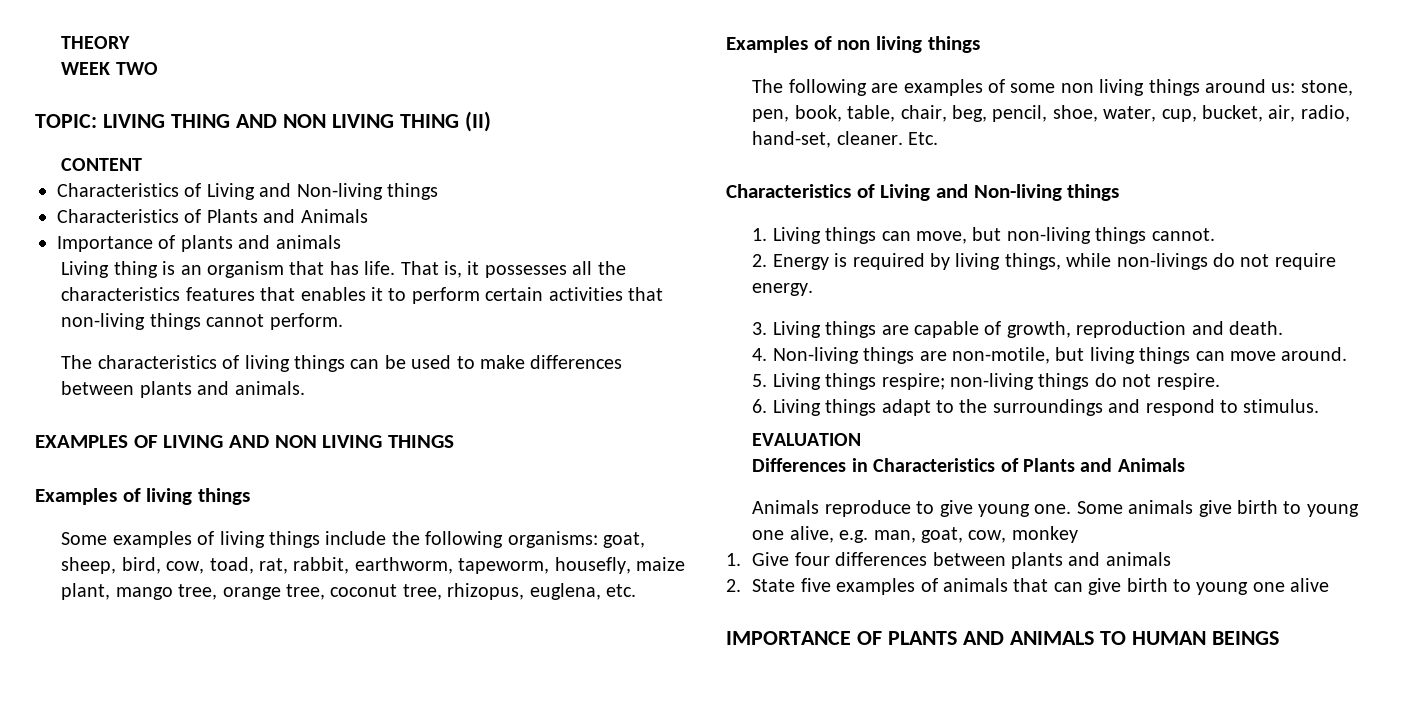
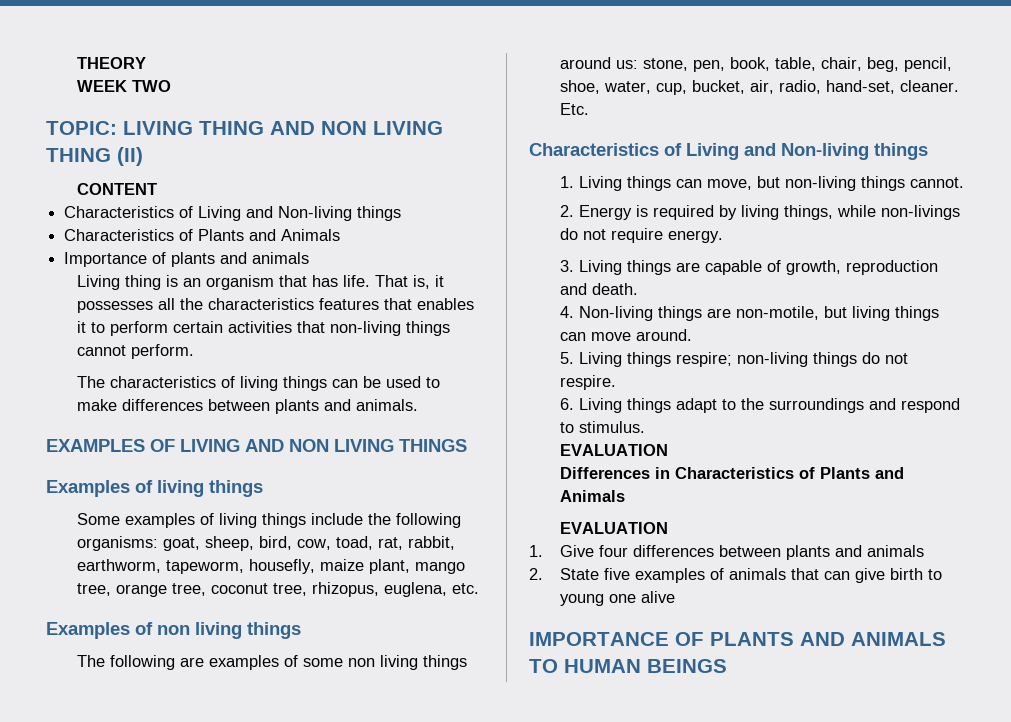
  Differences in Characteristics of Plants and Animals
- Animals reproduce to give young one. Some animals give birth to young one alive, e.g. man, goat, cow, monkey
+ EVALUATION

